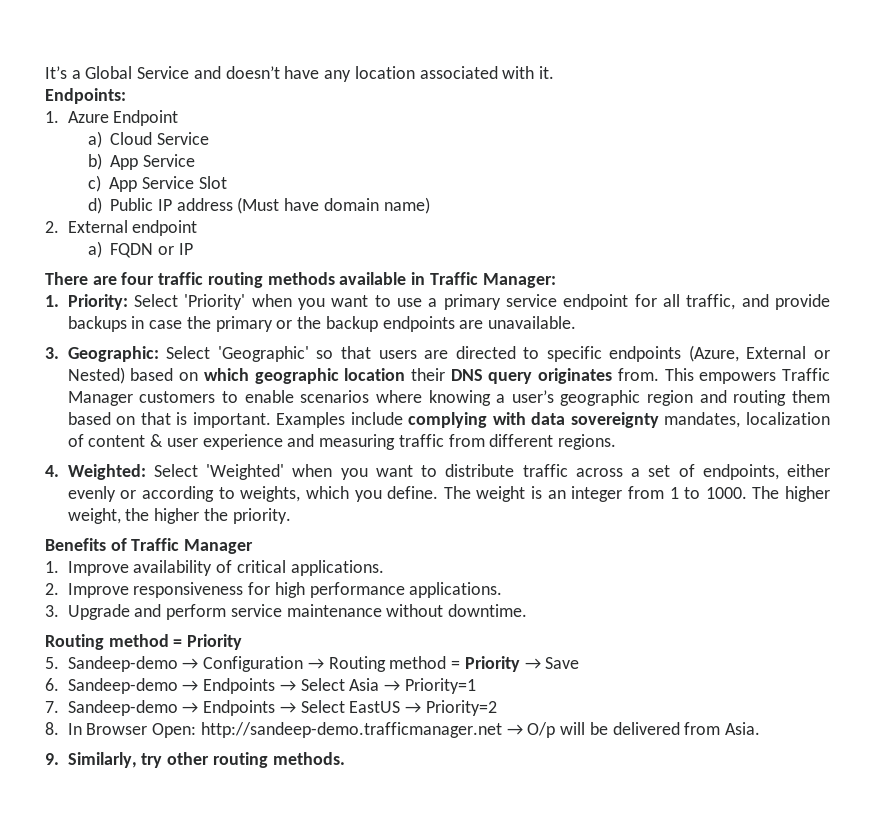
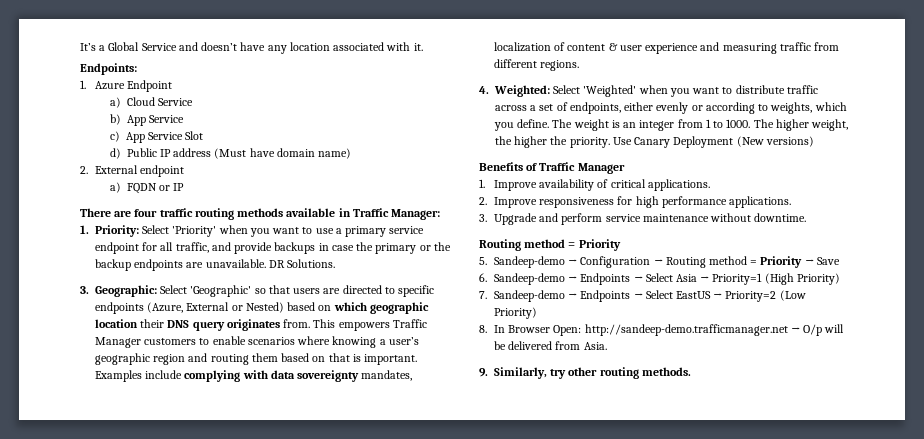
+ DR Solutions.
+ Use Canary Deployment (New versions)
- 6. Sandeep-demo → Endpoints → Select Asia → Priority=1
+ 6. Sandeep-demo → Endpoints → Select Asia → Priority=1 (High Priority)
- 7. Sandeep-demo → Endpoints → Select EastUS → Priority=2
+ 7. Sandeep-demo → Endpoints → Select EastUS → Priority=2 (Low Priority)

